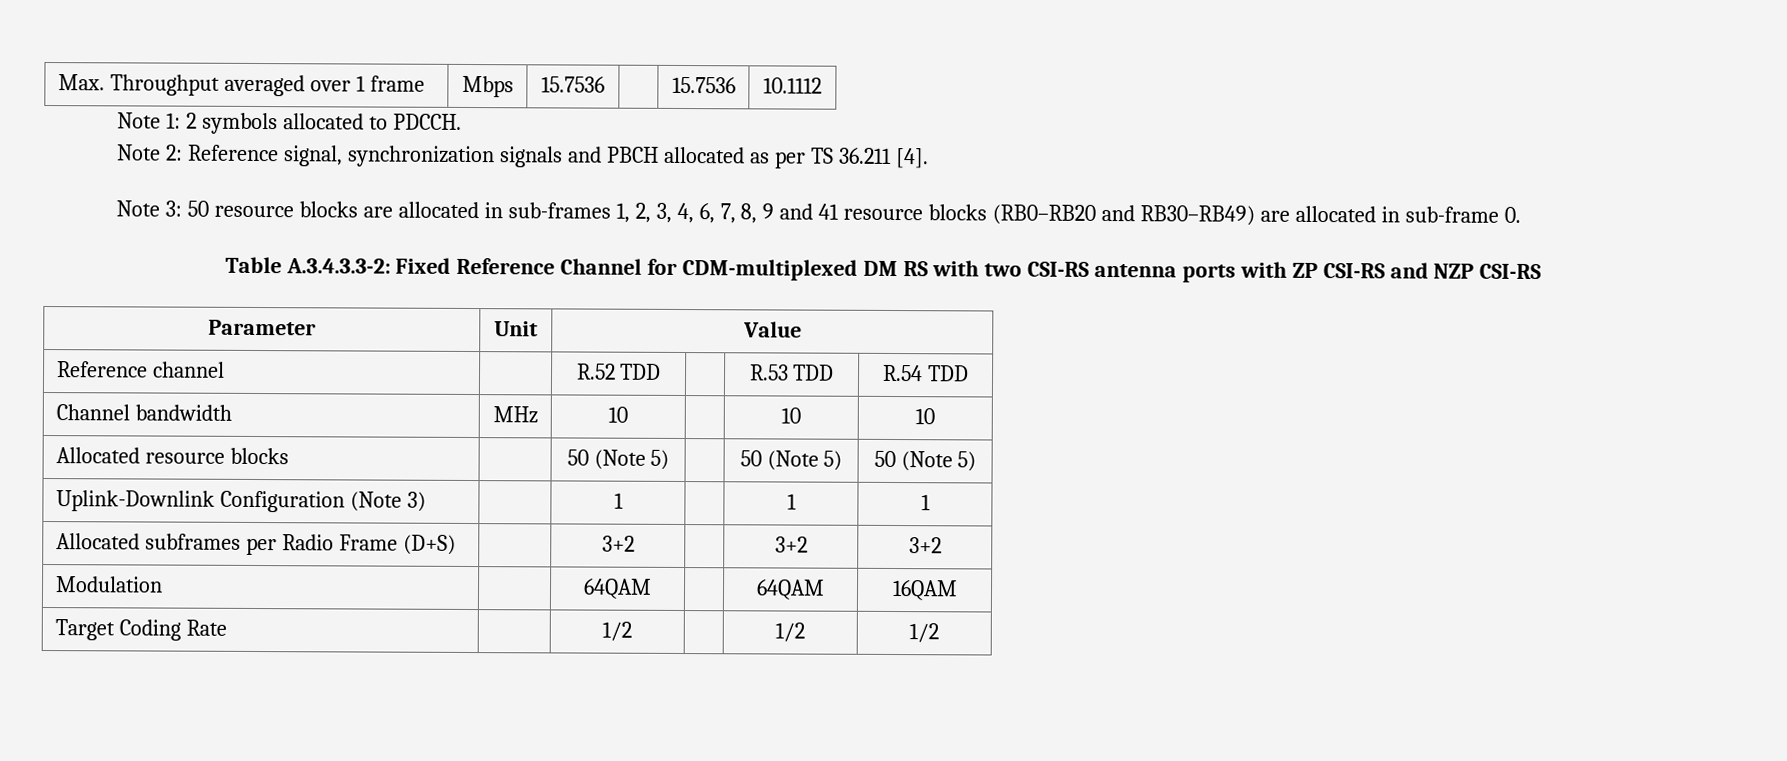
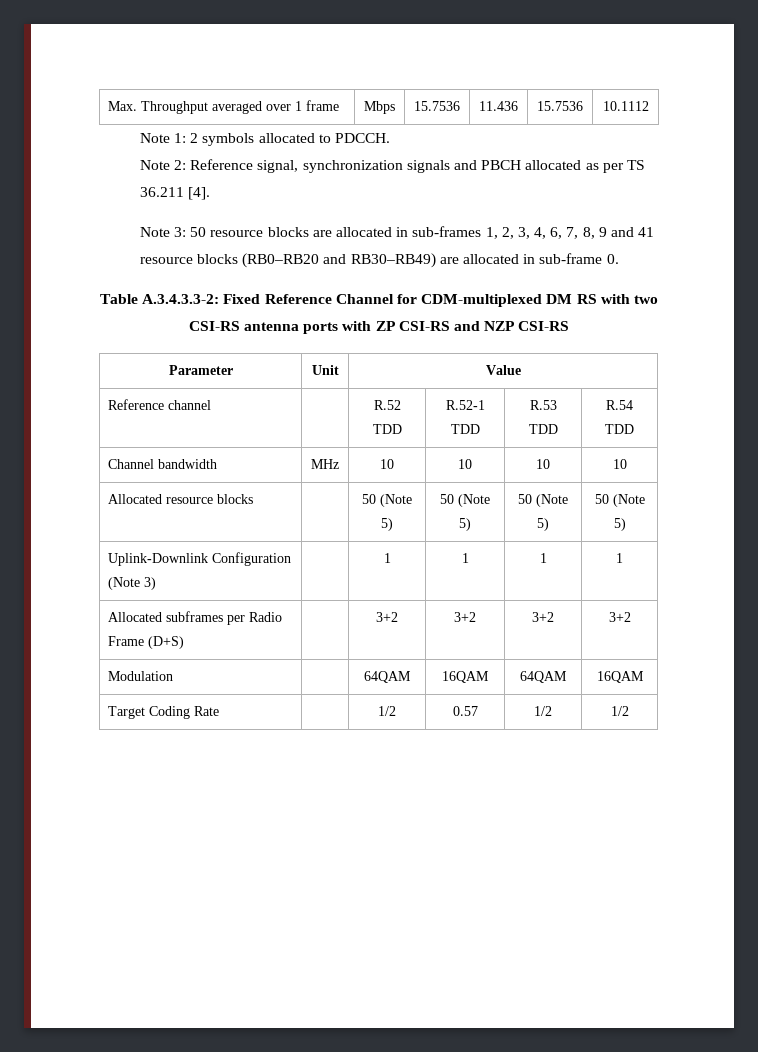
- Max. Throughput averaged over 1 frame | Mbps | 15.7536 | | 15.7536 | 10.1112
+ Max. Throughput averaged over 1 frame | Mbps | 15.7536 | 11.436 | 15.7536 | 10.1112
- Reference channel | | R.52 TDD | | R.53 TDD | R.54 TDD
+ Reference channel | | R.52 TDD | R.52-1 TDD | R.53 TDD | R.54 TDD
- Channel bandwidth | MHz | 10 | | 10 | 10
+ Channel bandwidth | MHz | 10 | 10 | 10 | 10
- Allocated resource blocks | | 50 (Note 5) | | 50 (Note 5) | 50 (Note 5)
+ Allocated resource blocks | | 50 (Note 5) | 50 (Note 5) | 50 (Note 5) | 50 (Note 5)
- Uplink-Downlink Configuration (Note 3) | | 1 | | 1 | 1
+ Uplink-Downlink Configuration (Note 3) | | 1 | 1 | 1 | 1
- Allocated subframes per Radio Frame (D+S) | | 3+2 | | 3+2 | 3+2
+ Allocated subframes per Radio Frame (D+S) | | 3+2 | 3+2 | 3+2 | 3+2
- Modulation | | 64QAM | | 64QAM | 16QAM
+ Modulation | | 64QAM | 16QAM | 64QAM | 16QAM
- Target Coding Rate | | 1/2 | | 1/2 | 1/2
+ Target Coding Rate | | 1/2 | 0.57 | 1/2 | 1/2

